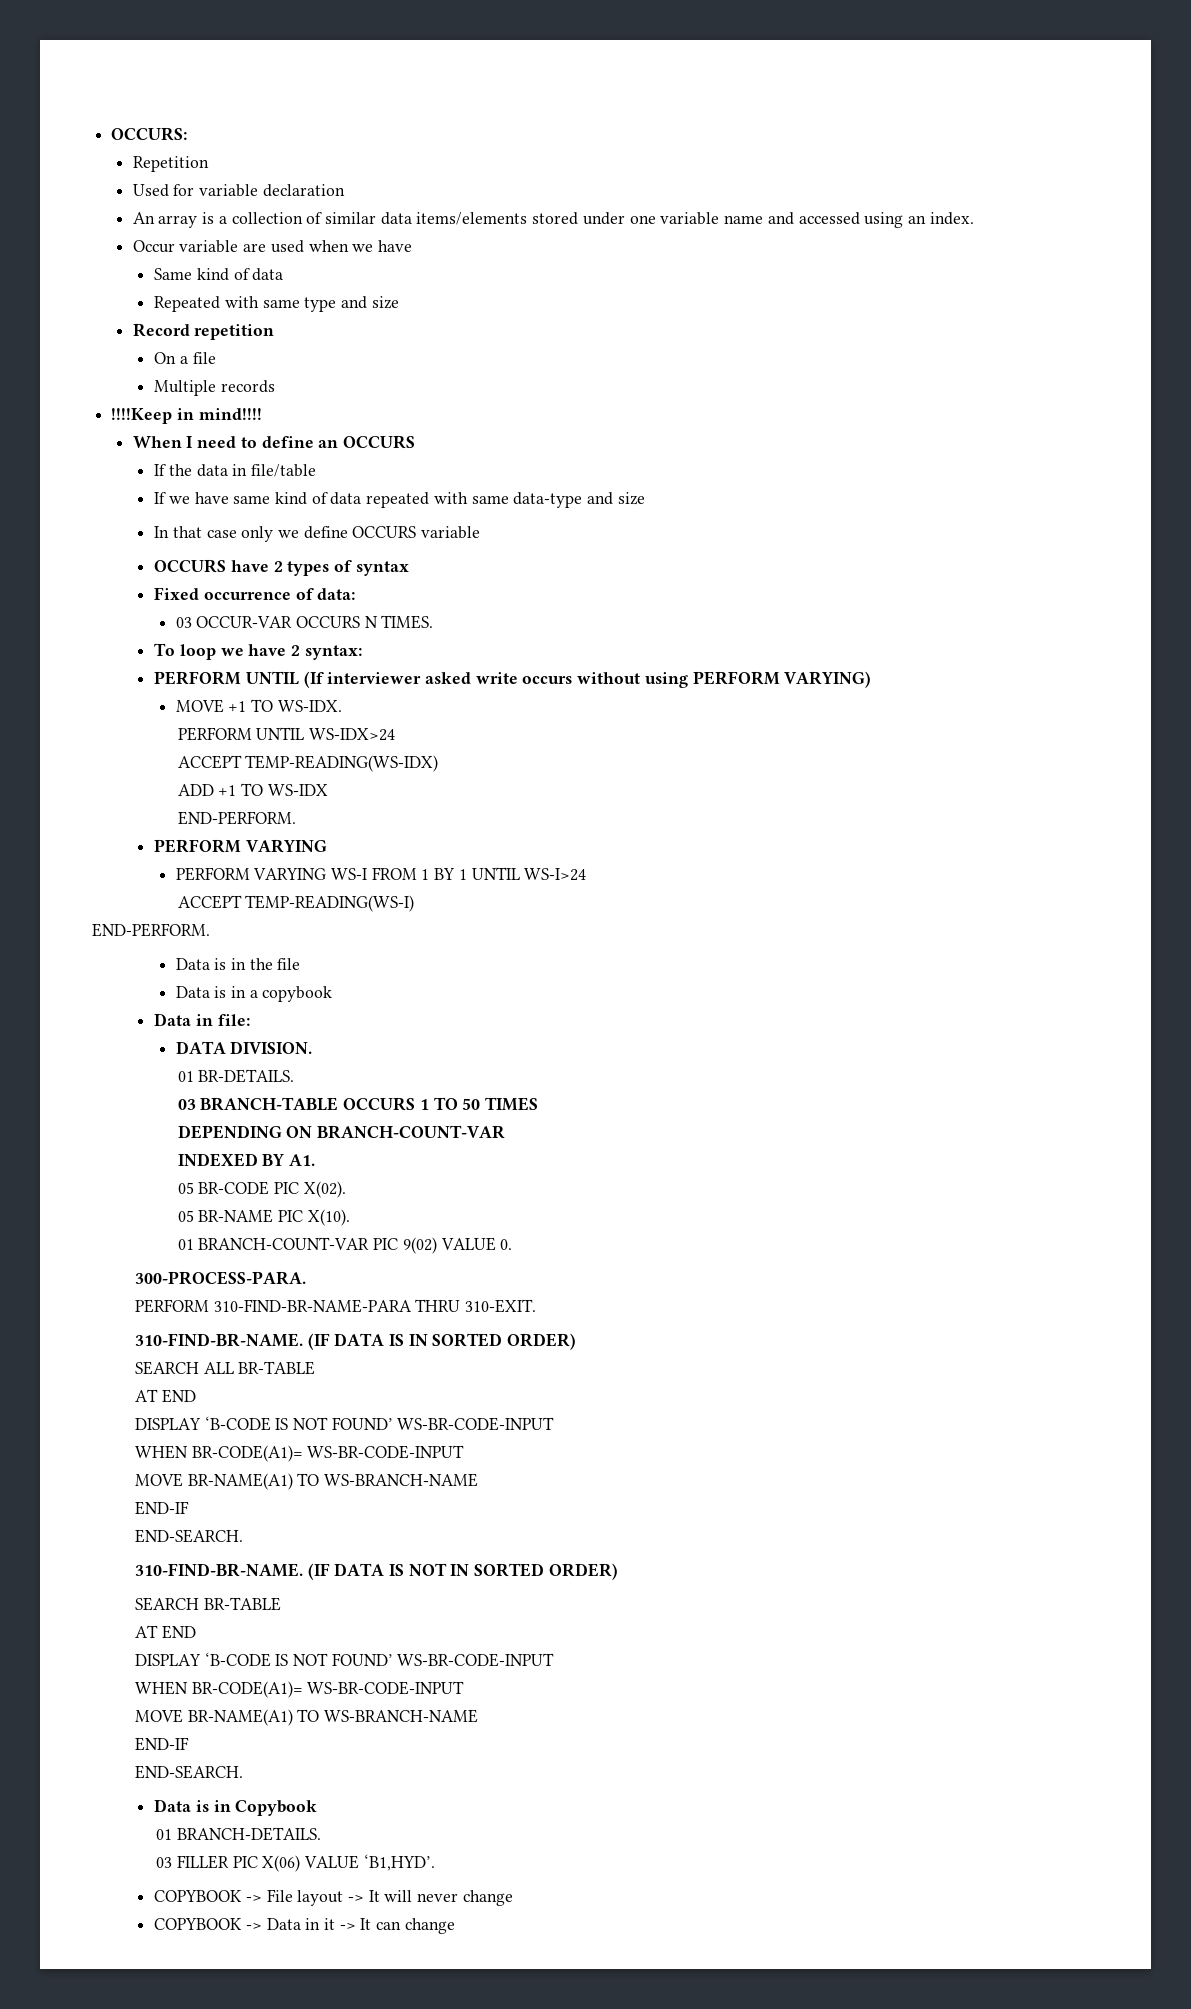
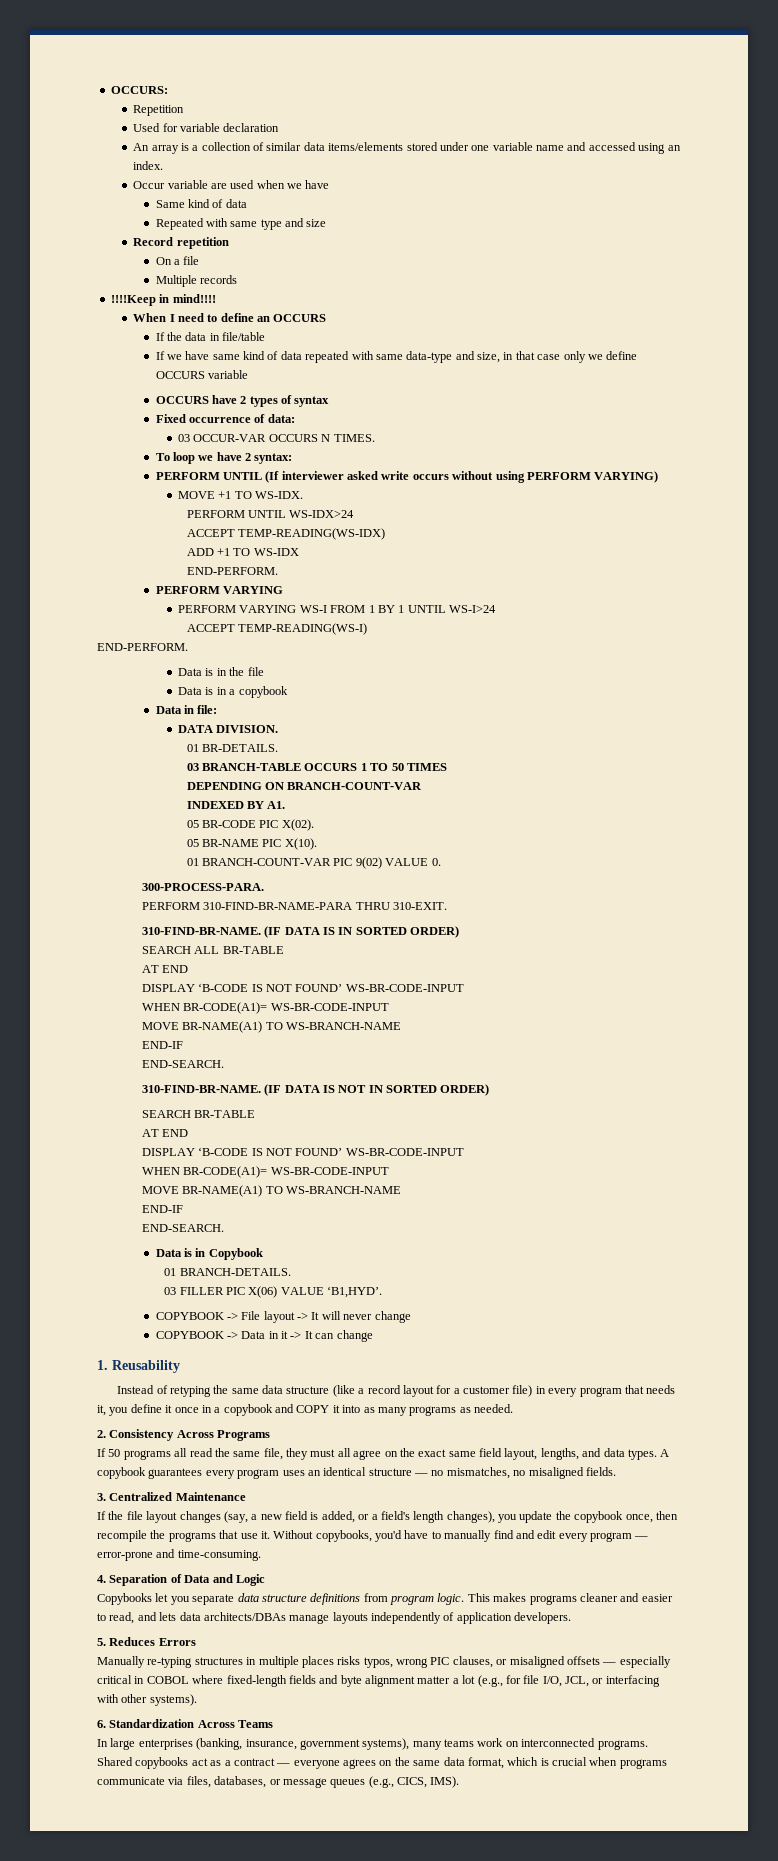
- If we have same kind of data repeated with same data-type and size
- In that case only we define OCCURS variable
+ If we have same kind of data repeated with same data-type and size, in that case only we define OCCURS variable
+ 1. Reusability
+ Instead of retyping the same data structure (like a record layout for a customer file) in every program that needs it, you define it once in a copybook and COPY it into as many programs as needed.
+ 2. Consistency Across Programs
+ If 50 programs all read the same file, they must all agree on the exact same field layout, lengths, and data types. A copybook guarantees every program uses an identical structure — no mismatches, no misaligned fields.
+ 3. Centralized Maintenance
+ If the file layout changes (say, a new field is added, or a field's length changes), you update the copybook once, then recompile the programs that use it. Without copybooks, you'd have to manually find and edit every program — error-prone and time-consuming.
+ 4. Separation of Data and Logic
+ Copybooks let you separate data structure definitions from program logic. This makes programs cleaner and easier to read, and lets data architects/DBAs manage layouts independently of application developers.
+ 5. Reduces Errors
+ Manually re-typing structures in multiple places risks typos, wrong PIC clauses, or misaligned offsets — especially critical in COBOL where fixed-length fields and byte alignment matter a lot (e.g., for file I/O, JCL, or interfacing with other systems).
+ 6. Standardization Across Teams
+ In large enterprises (banking, insurance, government systems), many teams work on interconnected programs. Shared copybooks act as a contract — everyone agrees on the same data format, which is crucial when programs communicate via files, databases, or message queues (e.g., CICS, IMS).

